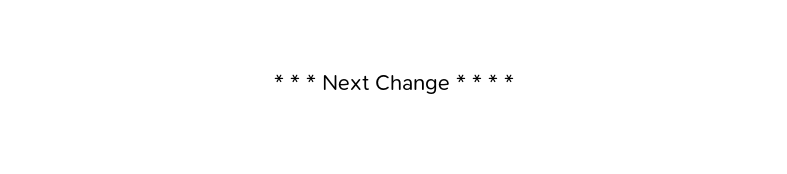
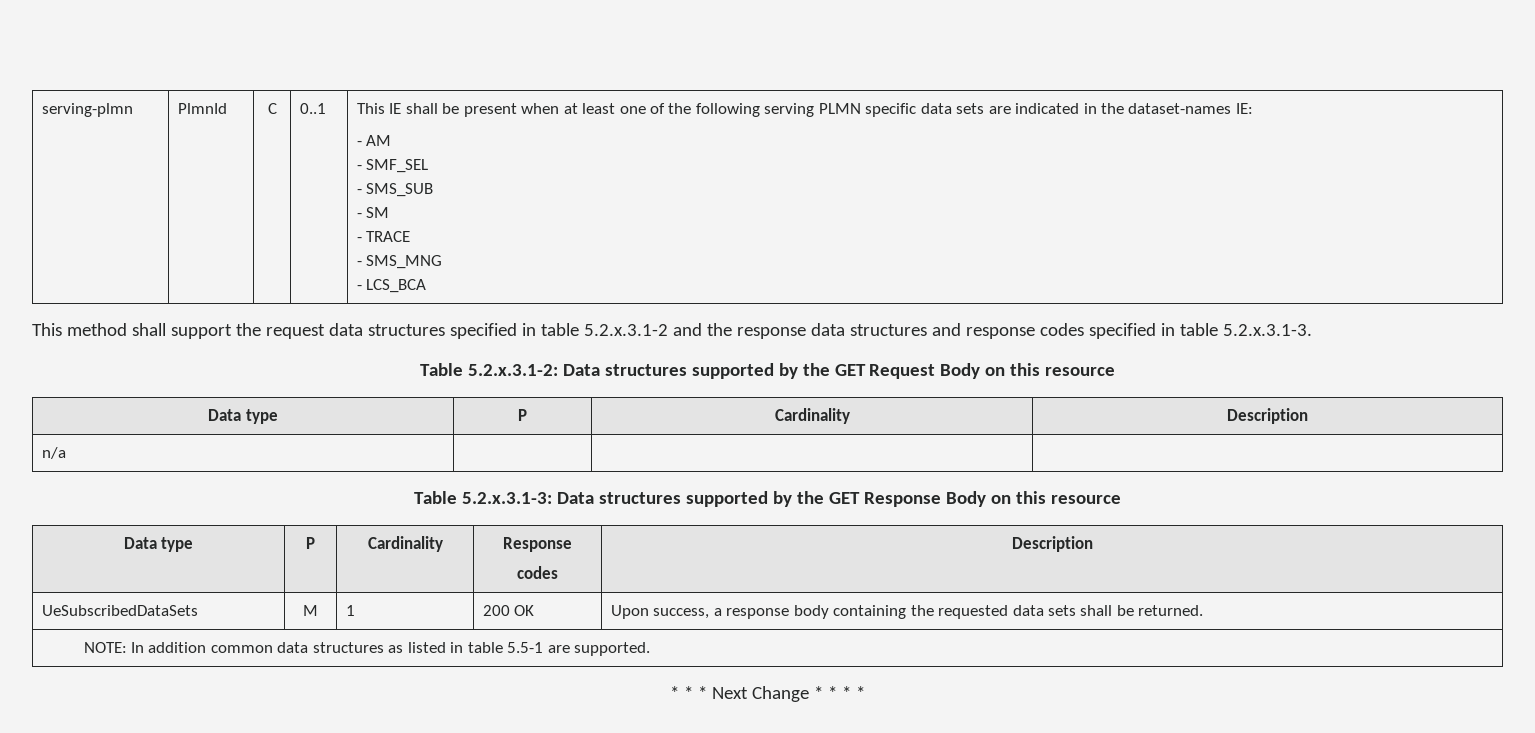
+ serving-plmn | PlmnId | C | 0..1 | This IE shall be present when at least one of the following serving PLMN specific data sets are indicated in the dataset-names IE:
+ - AM
+ - SMF_SEL
+ - SMS_SUB
+ - SM
+ - TRACE
+ - SMS_MNG
+ - LCS_BCA
+ This method shall support the request data structures specified in table 5.2.x.3.1-2 and the response data structures and response codes specified in table 5.2.x.3.1-3.
+ Table 5.2.x.3.1-2: Data structures supported by the GET Request Body on this resource
+ Data type | P | Cardinality | Description
+ n/a | | |
+ Table 5.2.x.3.1-3: Data structures supported by the GET Response Body on this resource
+ Data type | P | Cardinality | Response
+ codes | Description
+ UeSubscribedDataSets | M | 1 | 200 OK | Upon success, a response body containing the requested data sets shall be returned.
+ NOTE: In addition common data structures as listed in table 5.5-1 are supported.

